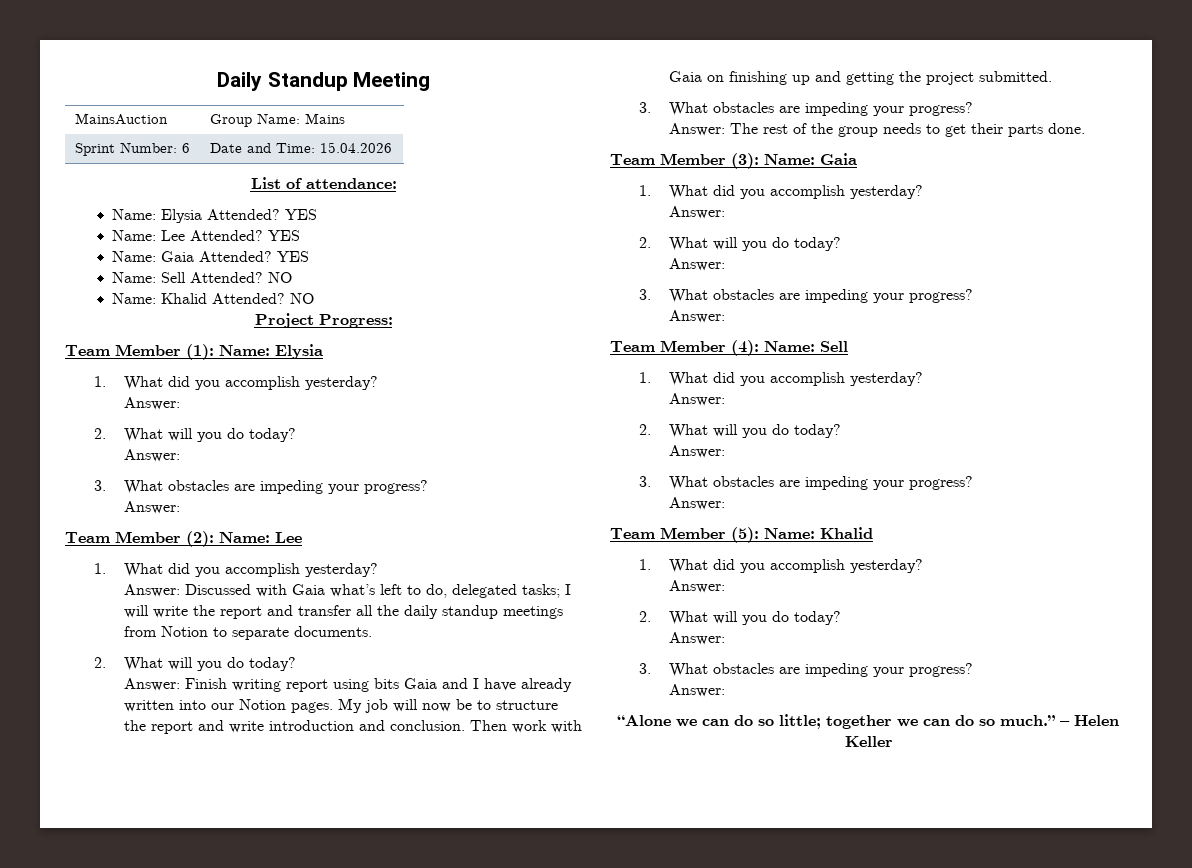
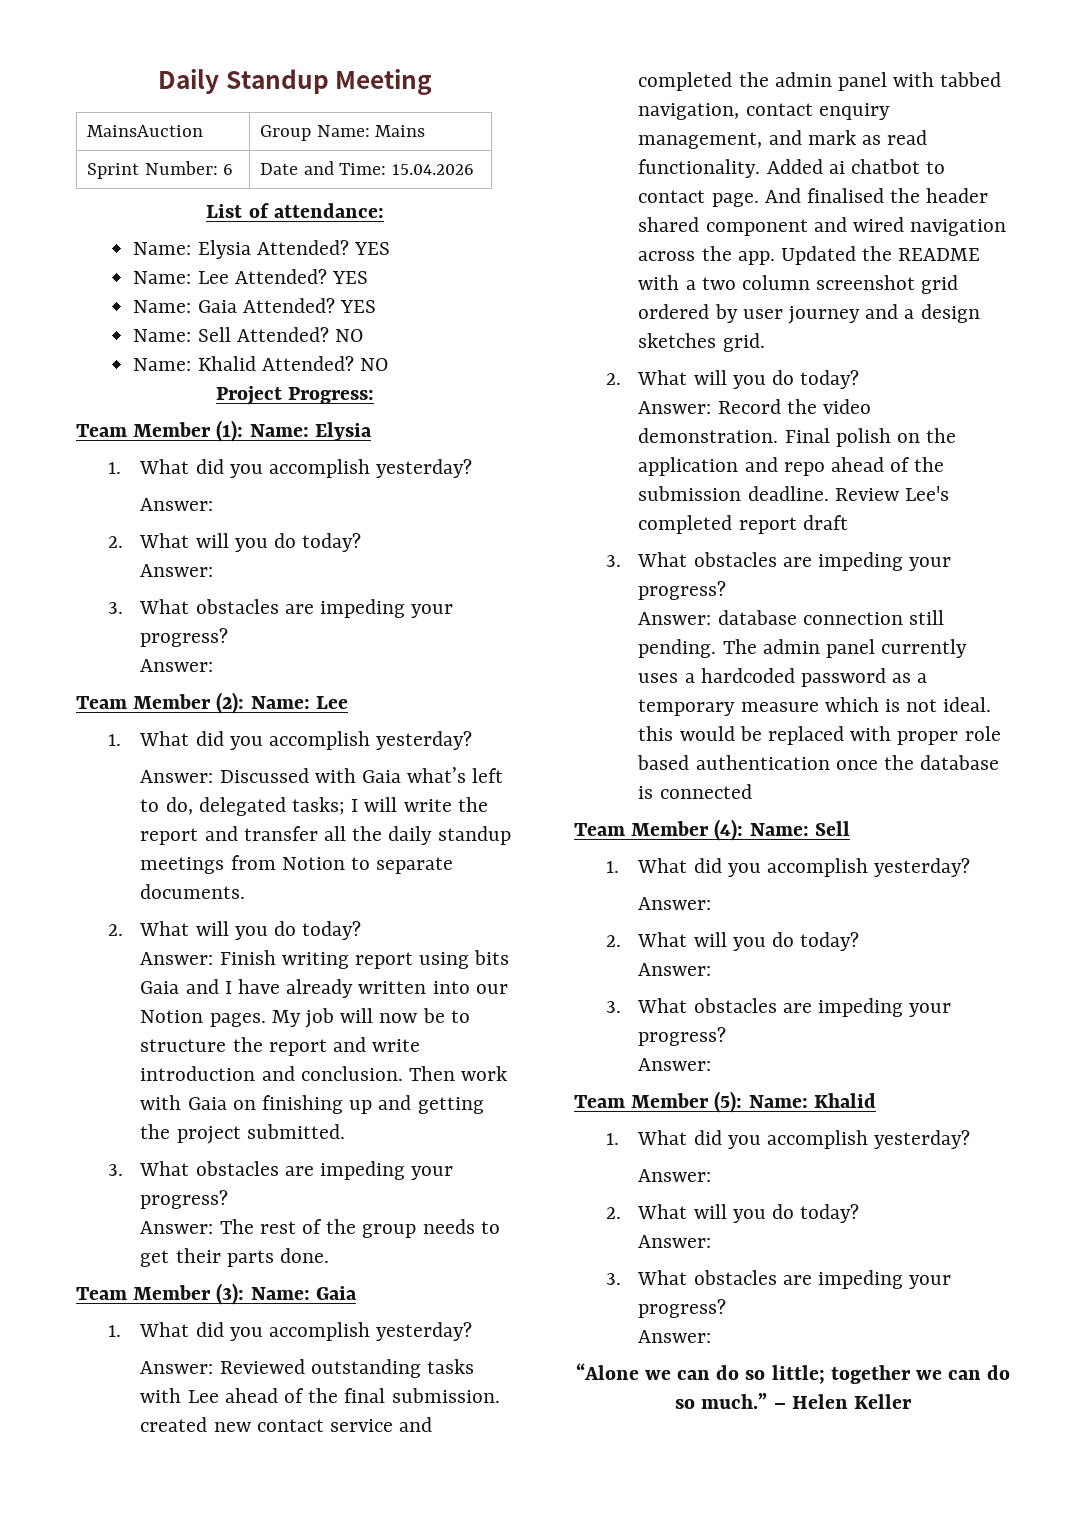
  Team Member (3): Name: Gaia
  1. What did you accomplish yesterday?
- Answer:
+ Answer: Reviewed outstanding tasks with Lee ahead of the final submission. created new contact service and completed the admin panel with tabbed navigation, contact enquiry management, and mark as read functionality. Added ai chatbot to contact page. And finalised the header shared component and wired navigation across the app. Updated the README with a two column screenshot grid ordered by user journey and a design sketches grid.
  2. What will you do today?
- Answer:
+ Answer: Record the video demonstration. Final polish on the application and repo ahead of the submission deadline. Review Lee's completed report draft
  3. What obstacles are impeding your progress?
- Answer:
+ Answer: database connection still pending. The admin panel currently uses a hardcoded password as a temporary measure which is not ideal. this would be replaced with proper role based authentication once the database is connected

